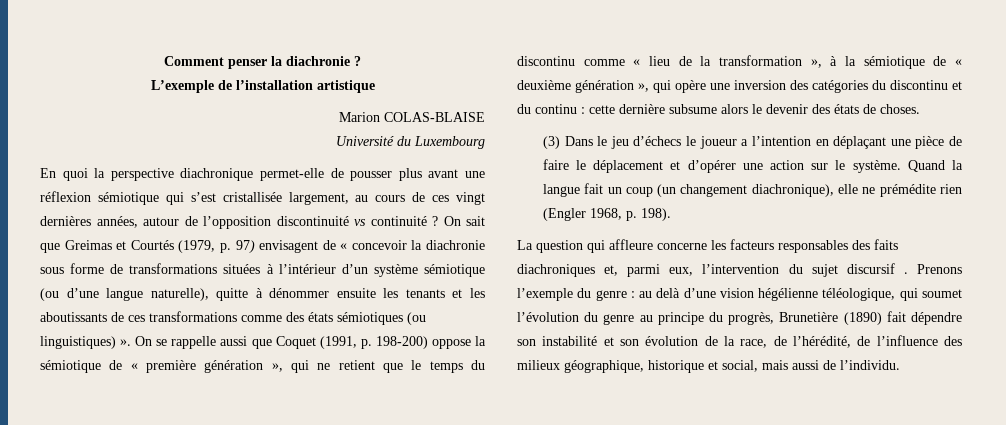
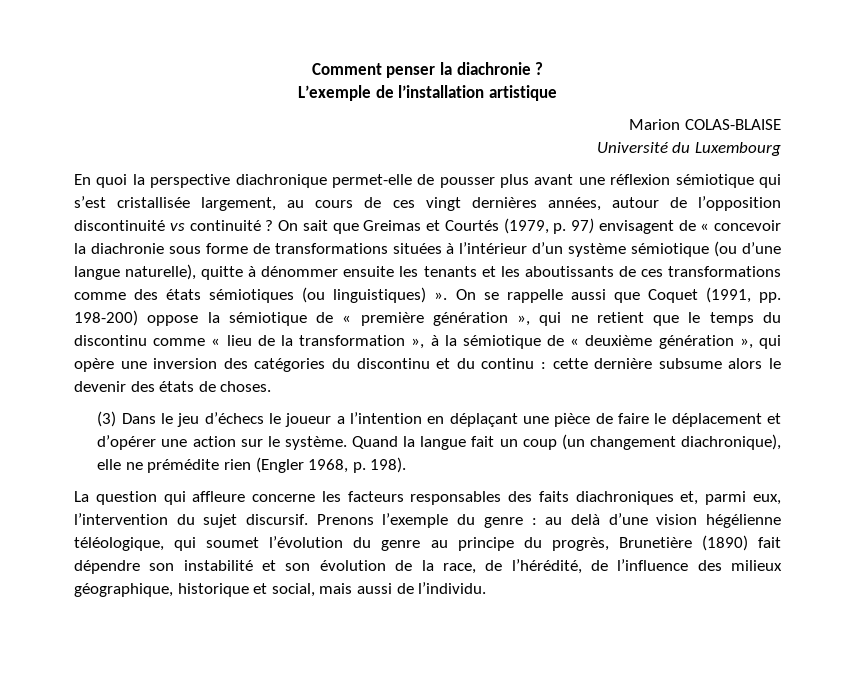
- On se rappelle aussi que Coquet (1991, p. 198-200) oppose la sémiotique de « première génération », qui ne retient que le temps du discontinu comme « lieu de la transformation », à la sémiotique de « deuxième génération », qui opère une inversion des catégories du discontinu et du continu :
+ On se rappelle aussi que Coquet (1991, pp. 198-200) oppose la sémiotique de « première génération », qui ne retient que le temps du discontinu comme « lieu de la transformation », à la sémiotique de « deuxième génération », qui opère une inversion des catégories du discontinu et du continu :
- La question qui affleure concerne les facteurs responsables des faits diachroniques et, parmi eux, l’intervention du sujet discursif .
+ La question qui affleure concerne les facteurs responsables des faits diachroniques et, parmi eux, l’intervention du sujet discursif.

